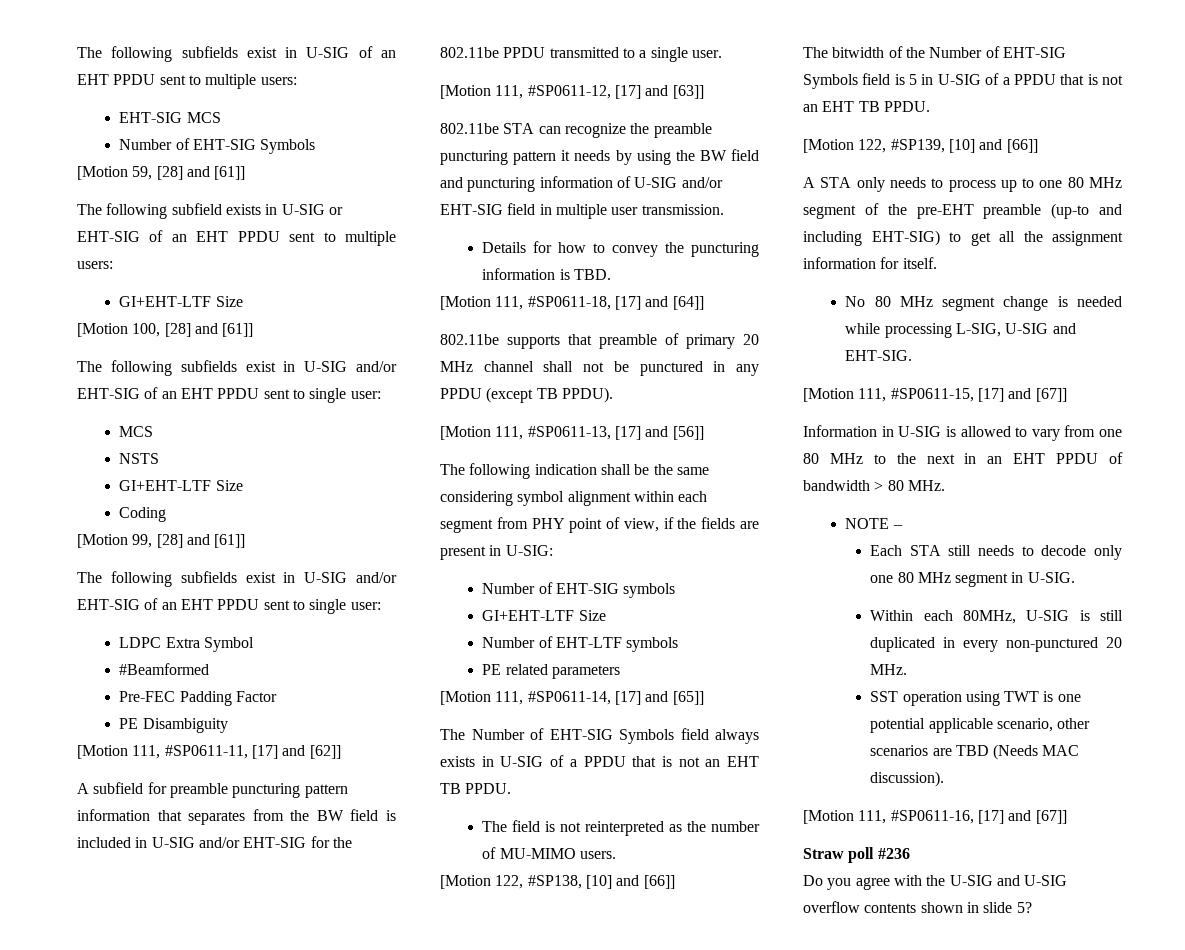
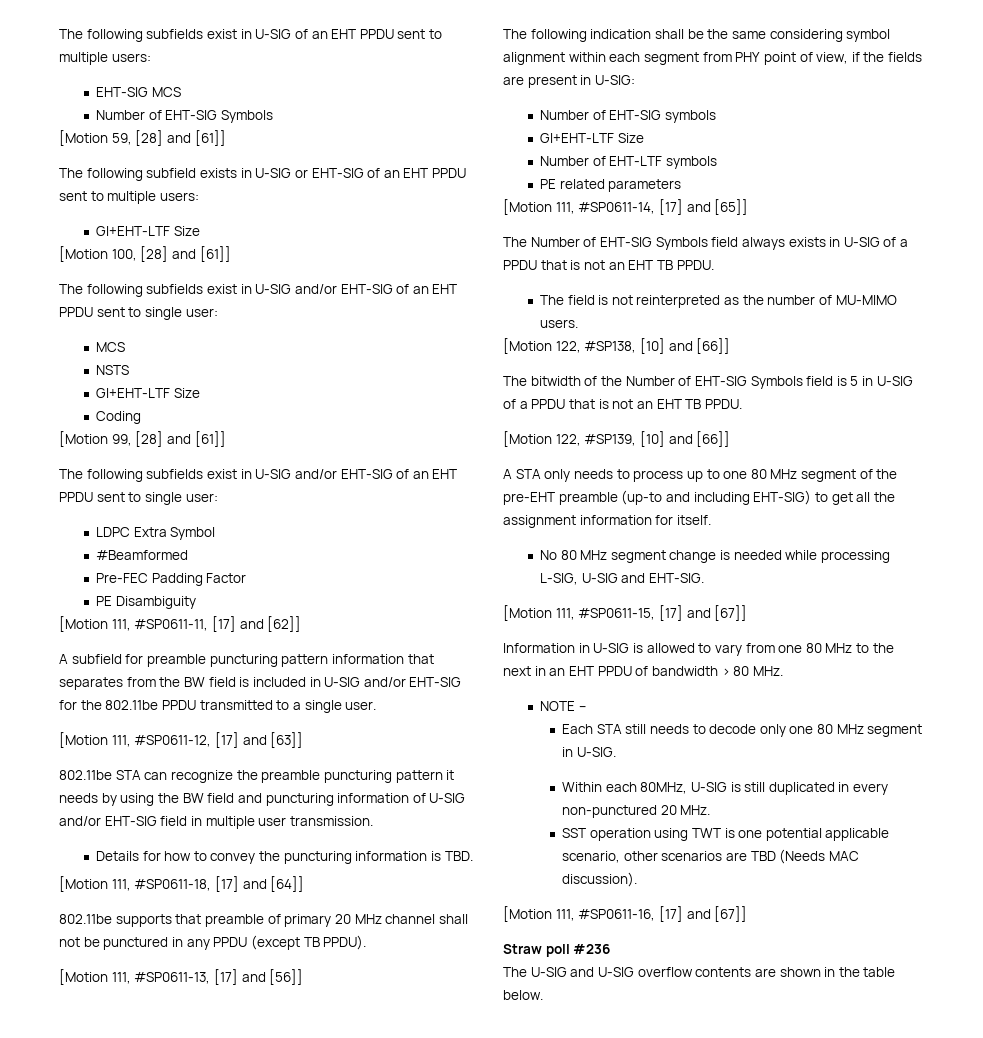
- Do you agree with the U-SIG and U-SIG overflow contents shown in slide 5?
+ The U-SIG and U-SIG overflow contents are shown in the table below.

